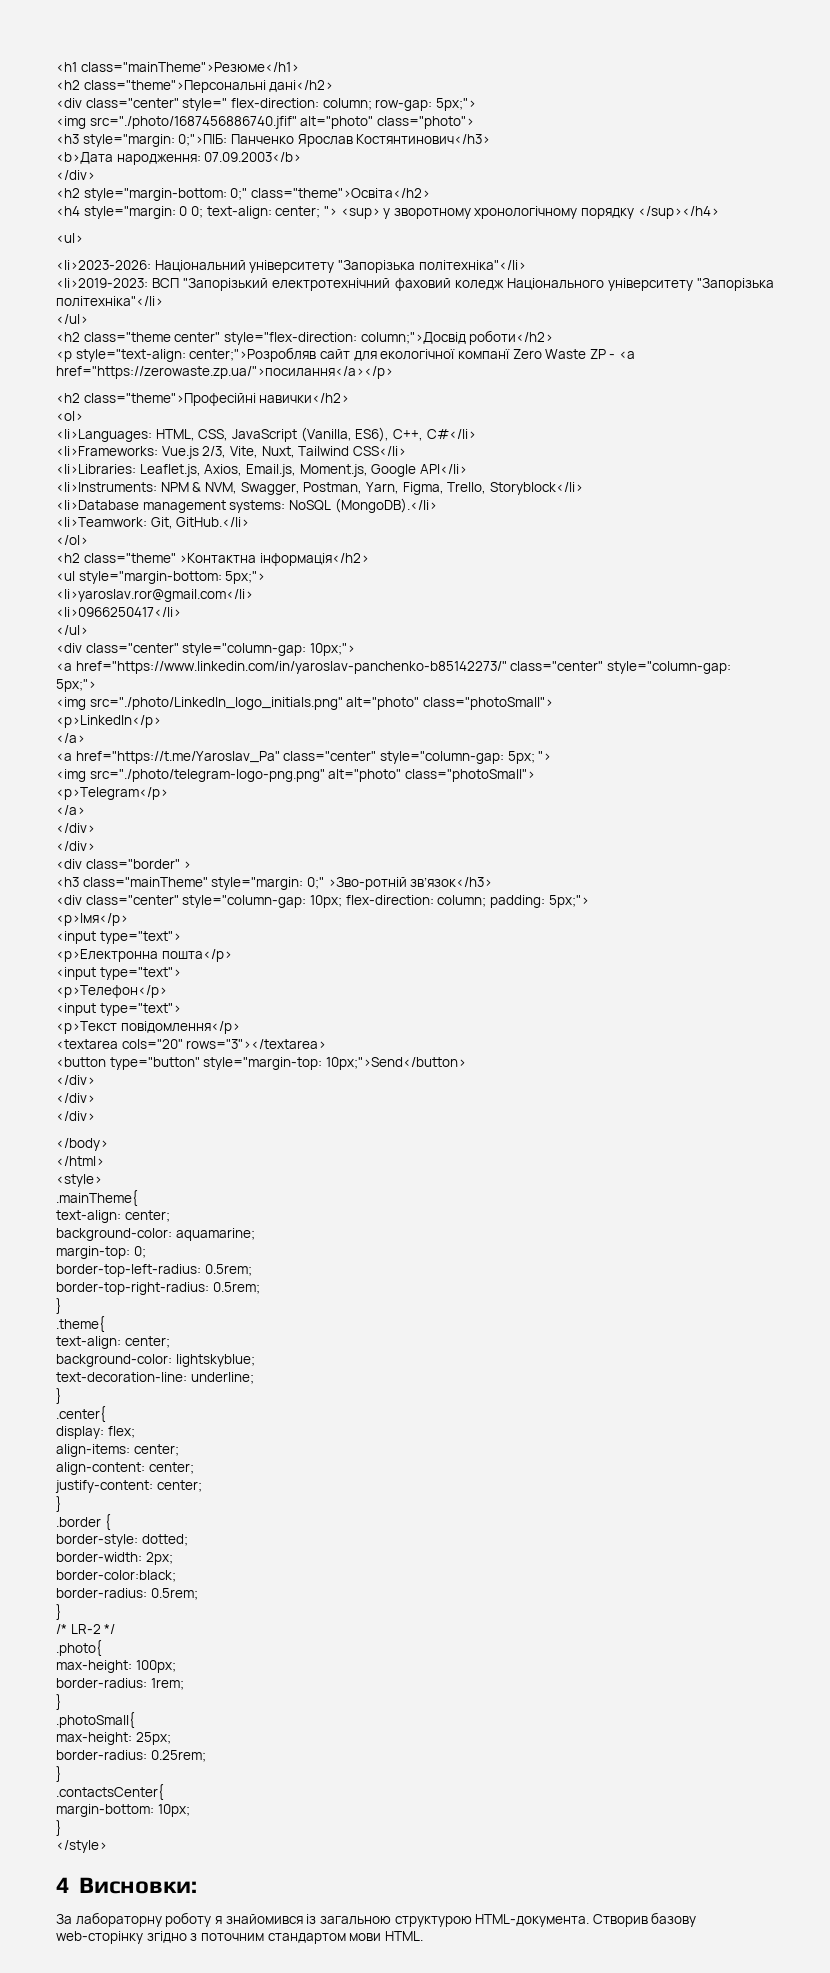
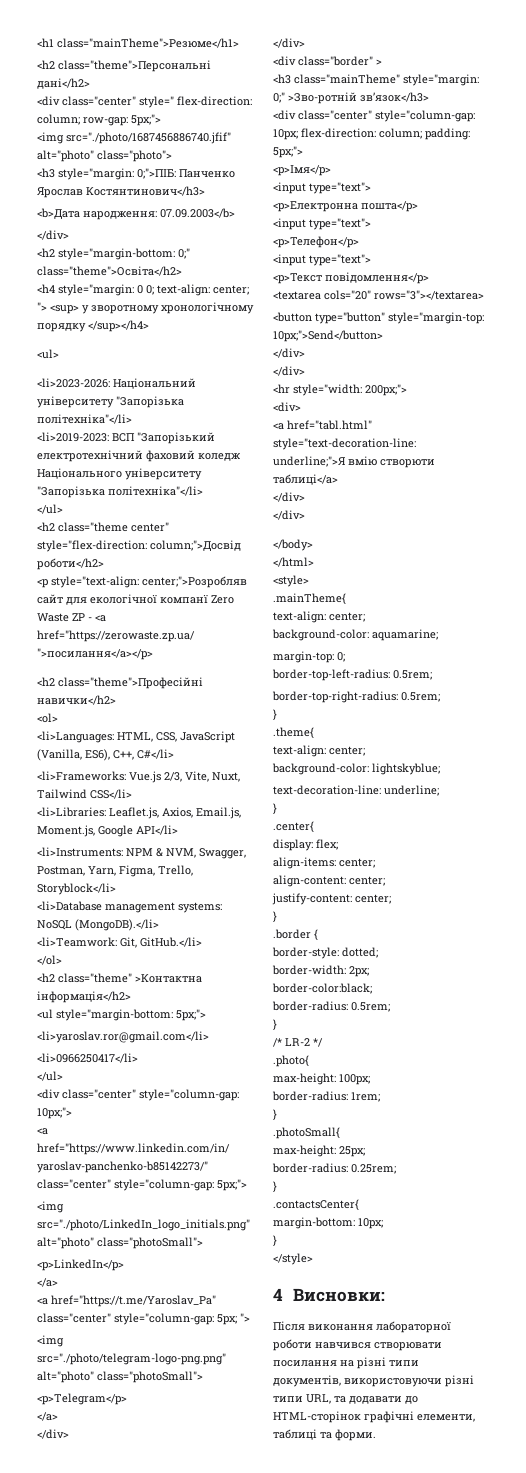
+ <hr style="width: 200px;">
+ <div>
+ <a href="tabl.html" style="text-decoration-line: underline;">Я вмію створюти таблиці</a>
+ </div>
- За лабораторну роботу я знайомився із загальною структурою HTML-документа. Створив базову web-сторінку згідно з поточним стандартом мови HTML.
+ Після виконання лабораторної роботи навчився створювати посилання на різні типи документів, використовуючи різні типи URL, та додавати до HTML-сторінок графічні елементи, таблиці та форми.

